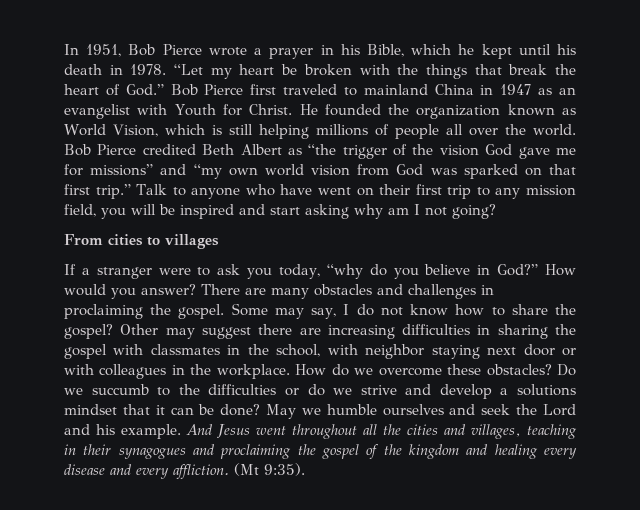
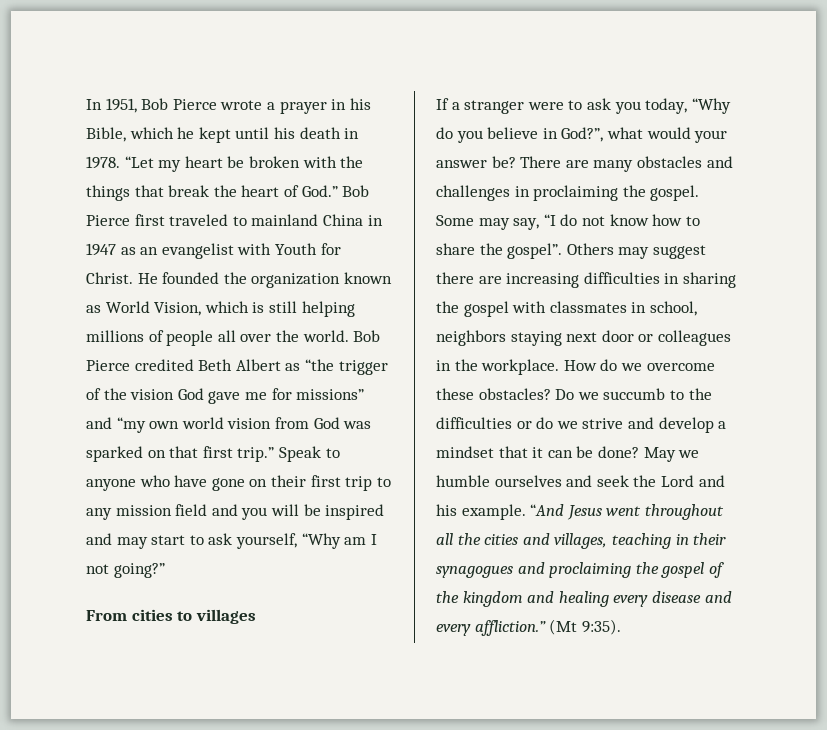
- Talk to anyone who have went on their first trip to any mission field, you will be inspired and start asking why am I not going?
+ Speak to anyone who have gone on their first trip to any mission field and you will be inspired and may start to ask yourself, “Why am I not going?”
- If a stranger were to ask you today, “why do you believe in God?” How would you answer?
+ If a stranger were to ask you today, “Why do you believe in God?”, what would your answer be?
- Some may say, I do not know how to share the gospel? Other may suggest there are increasing difficulties in sharing the gospel with classmates in the school, with neighbor staying next door or with colleagues in the workplace.
+ Some may say, “I do not know how to share the gospel”. Others may suggest there are increasing difficulties in sharing the gospel with classmates in school, neighbors staying next door or colleagues in the workplace.
- Do we succumb to the difficulties or do we strive and develop a solutions mindset that it can be done?
+ Do we succumb to the difficulties or do we strive and develop a mindset that it can be done?
- And Jesus went throughout all the cities and villages, teaching in their synagogues and proclaiming the gospel of the kingdom and healing every disease and every affliction.
+ “And Jesus went throughout all the cities and villages, teaching in their synagogues and proclaiming the gospel of the kingdom and healing every disease and every affliction.”

